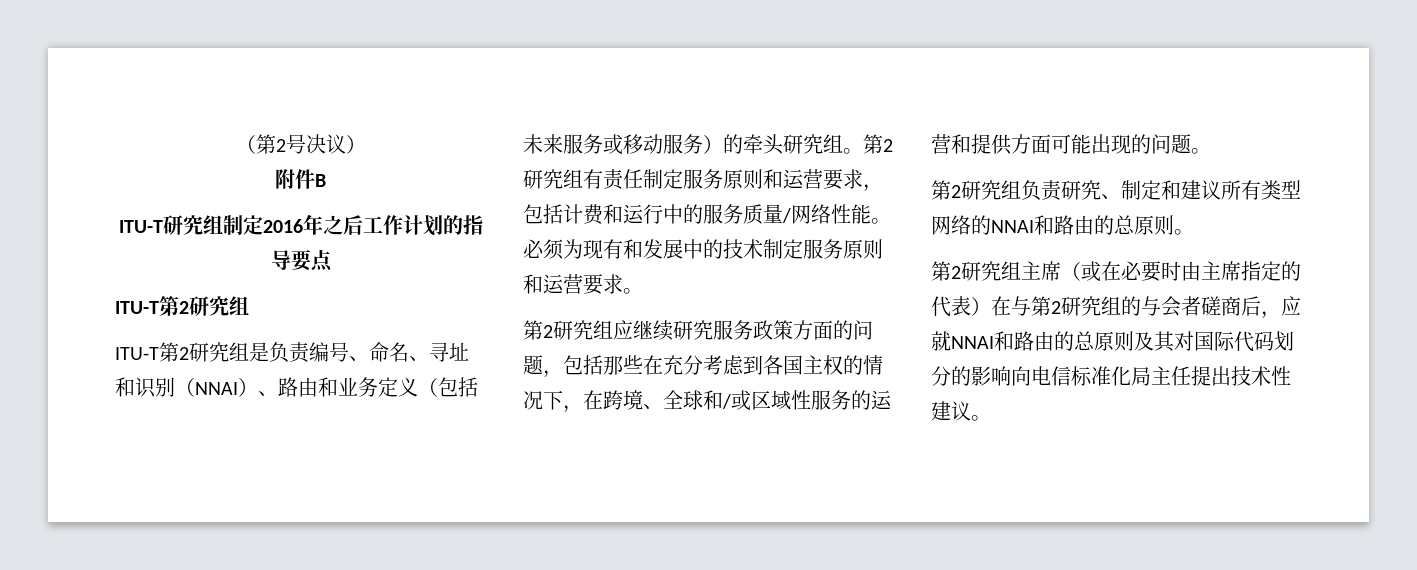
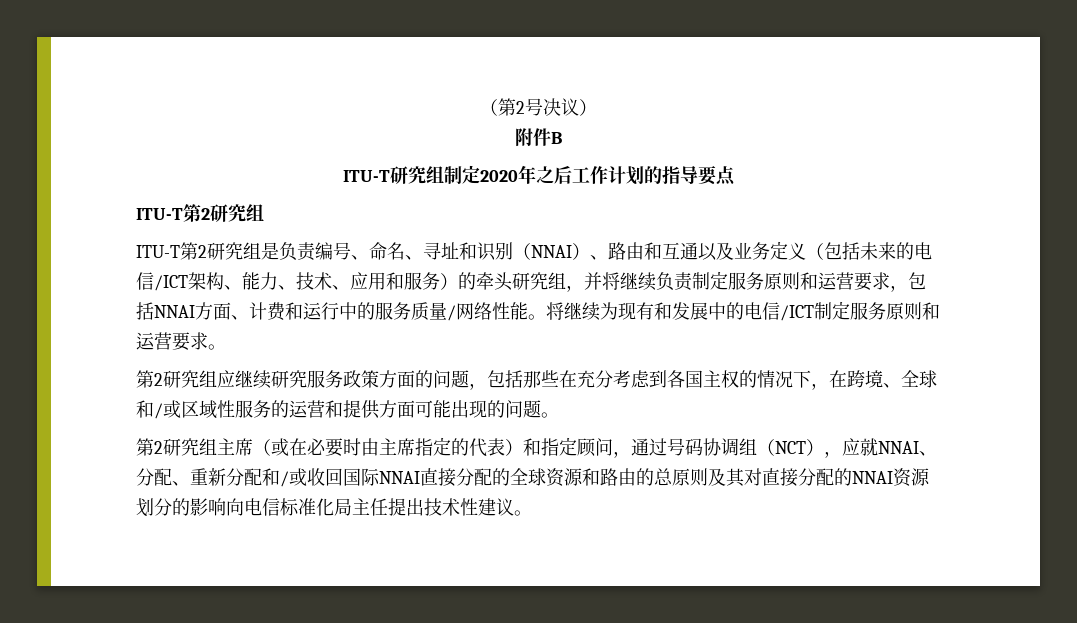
- ITU-T研究组制定2016年之后工作计划的指导要点
+ ITU-T研究组制定2020年之后工作计划的指导要点
- ITU-T第2研究组是负责编号、命名、寻址和识别（NNAI）、路由和业务定义（包括未来服务或移动服务）的牵头研究组。第2研究组有责任制定服务原则和运营要求，包括计费和运行中的服务质量/网络性能。
+ ITU-T第2研究组是负责编号、命名、寻址和识别（NNAI）、路由和互通以及业务定义（包括未来的电信/ICT架构、能力、技术、应用和服务）的牵头研究组，并将继续负责制定服务原则和运营要求，包括NNAI方面、计费和运行中的服务质量/网络性能。
- 必须为现有和发展中的技术制定服务原则和运营要求。
+ 将继续为现有和发展中的电信/ICT制定服务原则和运营要求。
- 第2研究组负责研究、制定和建议所有类型网络的NNAI和路由的总原则。
- 第2研究组主席（或在必要时由主席指定的代表）在与第2研究组的与会者磋商后，应就NNAI和路由的总原则及其对国际代码划分的影响向电信标准化局主任提出技术性建议。
+ 第2研究组主席（或在必要时由主席指定的代表）和指定顾问，通过号码协调组（NCT），应就NNAI、分配、重新分配和/或收回国际NNAI直接分配的全球资源和路由的总原则及其对直接分配的NNAI资源划分的影响向电信标准化局主任提出技术性建议。

